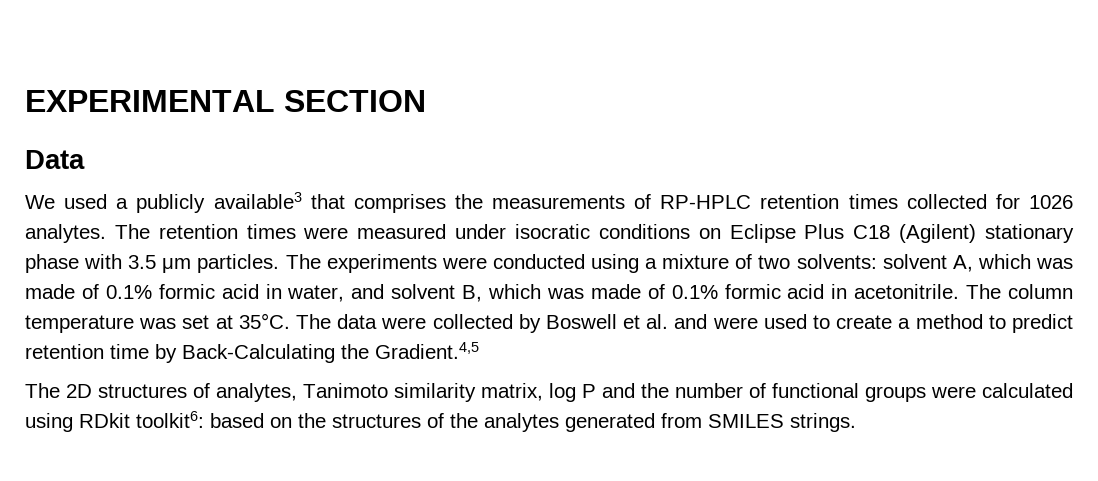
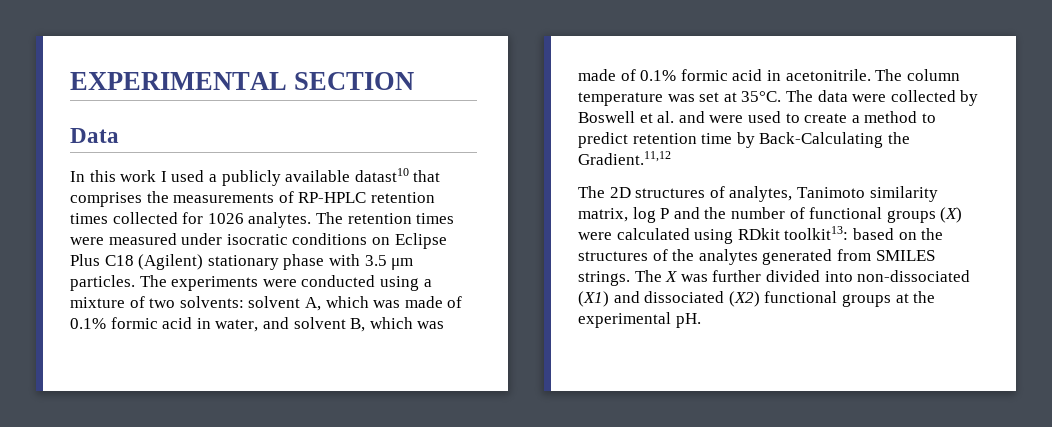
- We used a publicly available3 that comprises the measurements of RP-HPLC retention times collected for 1026 analytes.
+ In this work I used a publicly available datast10 that comprises the measurements of RP-HPLC retention times collected for 1026 analytes.
- The data were collected by Boswell et al. and were used to create a method to predict retention time by Back-Calculating the Gradient.4,5
+ The data were collected by Boswell et al. and were used to create a method to predict retention time by Back-Calculating the Gradient.11,12
- The 2D structures of analytes, Tanimoto similarity matrix, log P and the number of functional groups were calculated using RDkit toolkit6: based on the structures of the analytes generated from SMILES strings.
+ The 2D structures of analytes, Tanimoto similarity matrix, log P and the number of functional groups (X) were calculated using RDkit toolkit13: based on the structures of the analytes generated from SMILES strings.
+ The X was further divided into non-dissociated (X1) and dissociated (X2) functional groups at the experimental pH.

